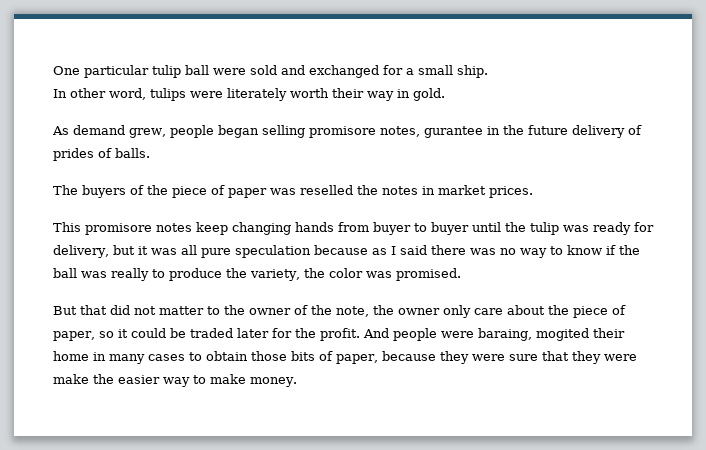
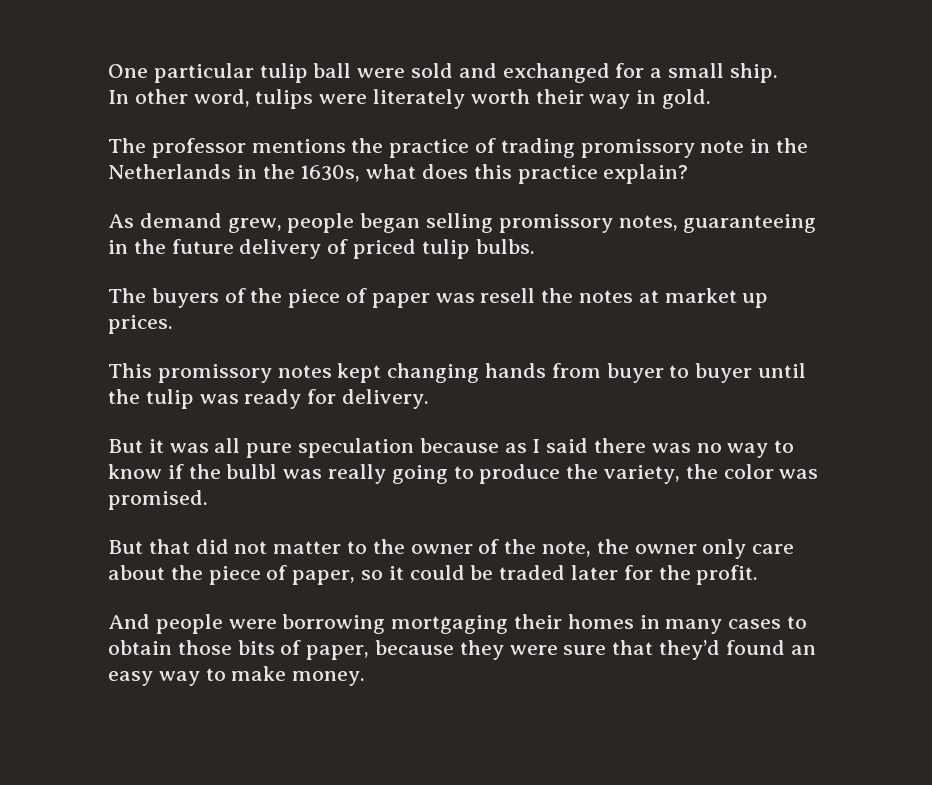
+ The professor mentions the practice of trading promissory note in the Netherlands in the 1630s, what does this practice explain?
- As demand grew, people began selling promisore notes, gurantee in the future delivery of prides of balls.
+ As demand grew, people began selling promissory notes, guaranteeing in the future delivery of priced tulip bulbs.
- The buyers of the piece of paper was reselled the notes in market prices.
+ The buyers of the piece of paper was resell the notes at market up prices.
- This promisore notes keep changing hands from buyer to buyer until the tulip was ready for delivery, but it was all pure speculation because as I said there was no way to know if the ball was really to produce the variety, the color was promised.
+ This promissory notes kept changing hands from buyer to buyer until the tulip was ready for delivery.
+ But it was all pure speculation because as I said there was no way to know if the bulbl was really going to produce the variety, the color was promised.
- But that did not matter to the owner of the note, the owner only care about the piece of paper, so it could be traded later for the profit. And people were baraing, mogited their home in many cases to obtain those bits of paper, because they were sure that they were make the easier way to make money.
+ But that did not matter to the owner of the note, the owner only care about the piece of paper, so it could be traded later for the profit.
+ And people were borrowing mortgaging their homes in many cases to obtain those bits of paper, because they were sure that they’d found an easy way to make money.

